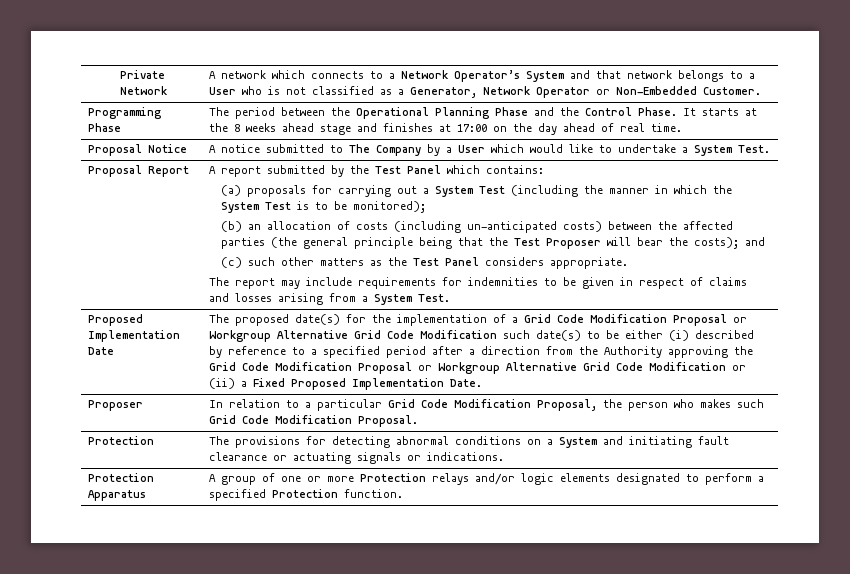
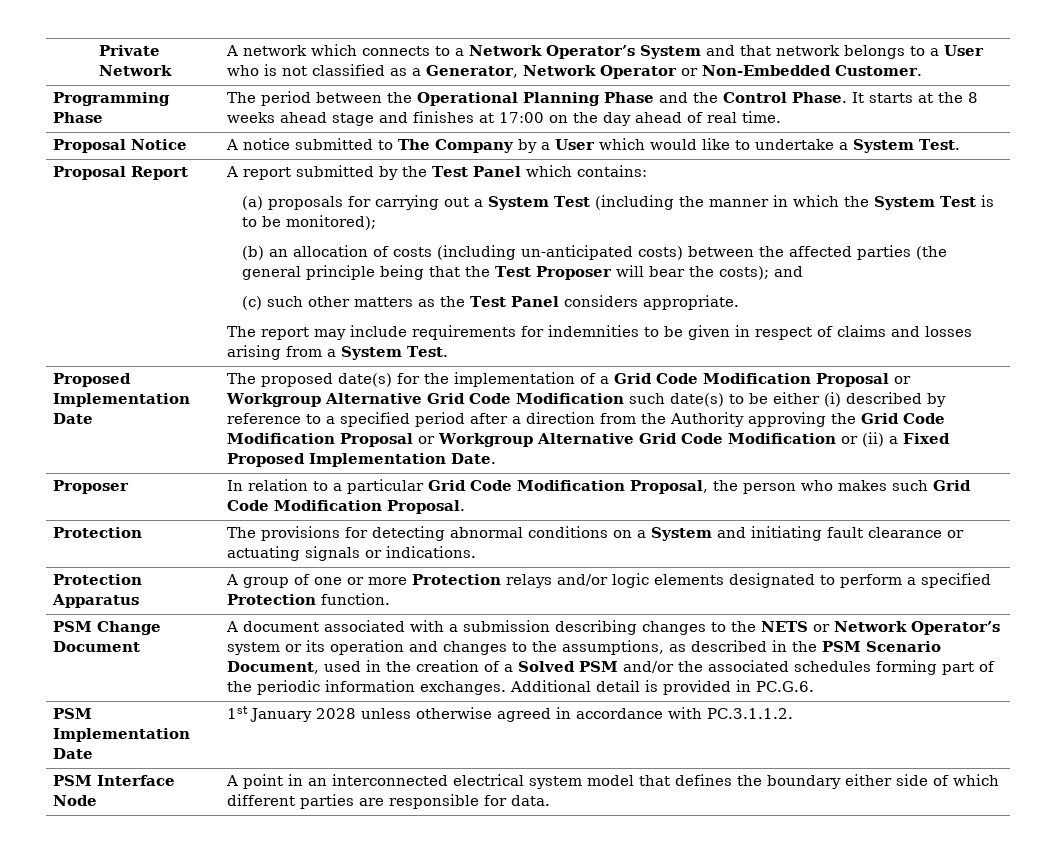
+ PSM Change Document | A document associated with a submission describing changes to the NETS or Network Operator’s system or its operation and changes to the assumptions, as described in the PSM Scenario Document, used in the creation of a Solved PSM and/or the associated schedules forming part of the periodic information exchanges. Additional detail is provided in PC.G.6.
+ PSM Implementation Date | 1st January 2028 unless otherwise agreed in accordance with PC.3.1.1.2.
+ PSM Interface Node | A point in an interconnected electrical system model that defines the boundary either side of which different parties are responsible for data.

